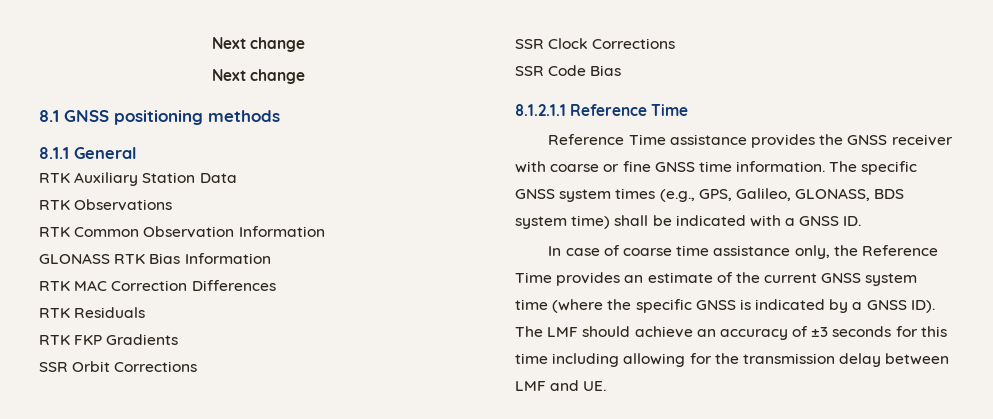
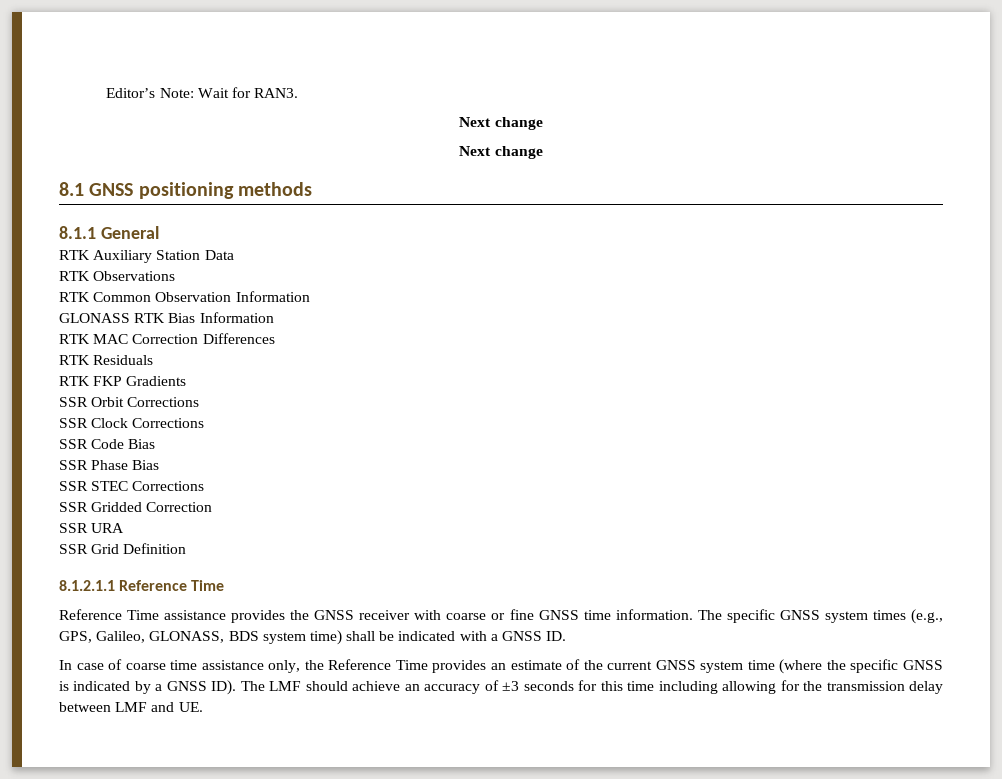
+ Editor’s Note: Wait for RAN3.
+ SSR Phase Bias
+ SSR STEC Corrections
+ SSR Gridded Correction
+ SSR URA
+ SSR Grid Definition

